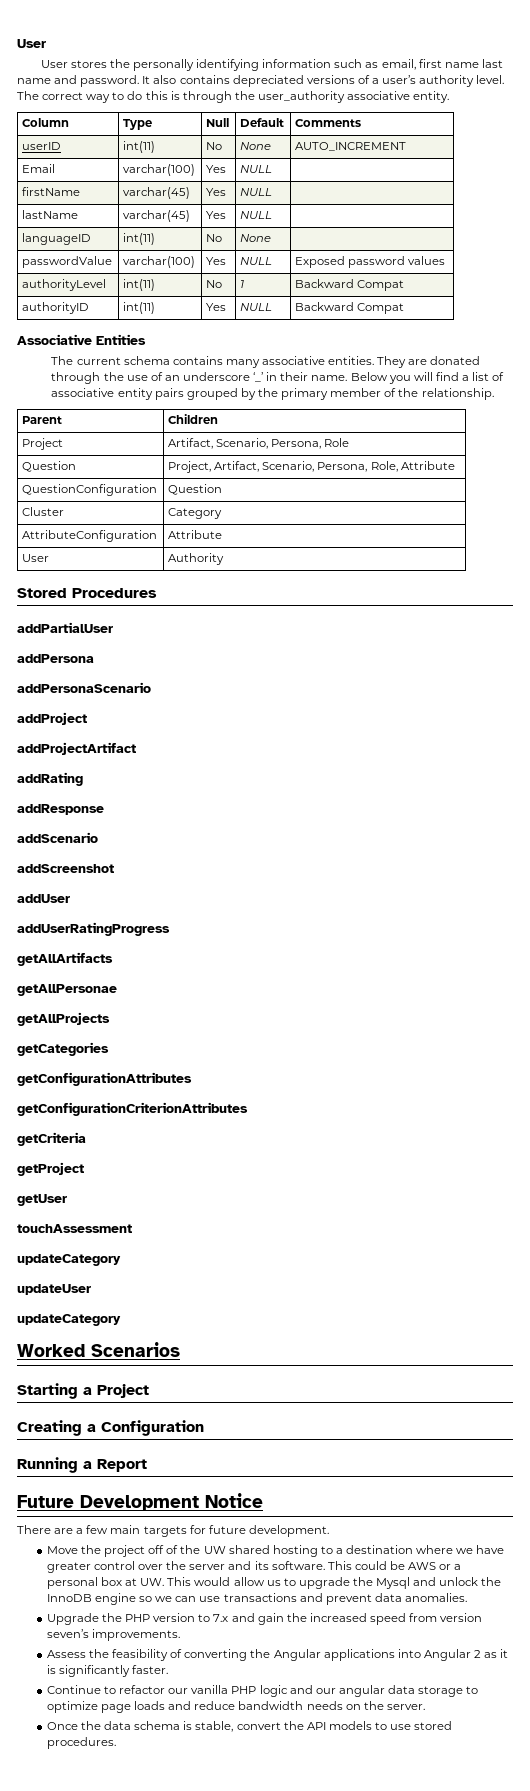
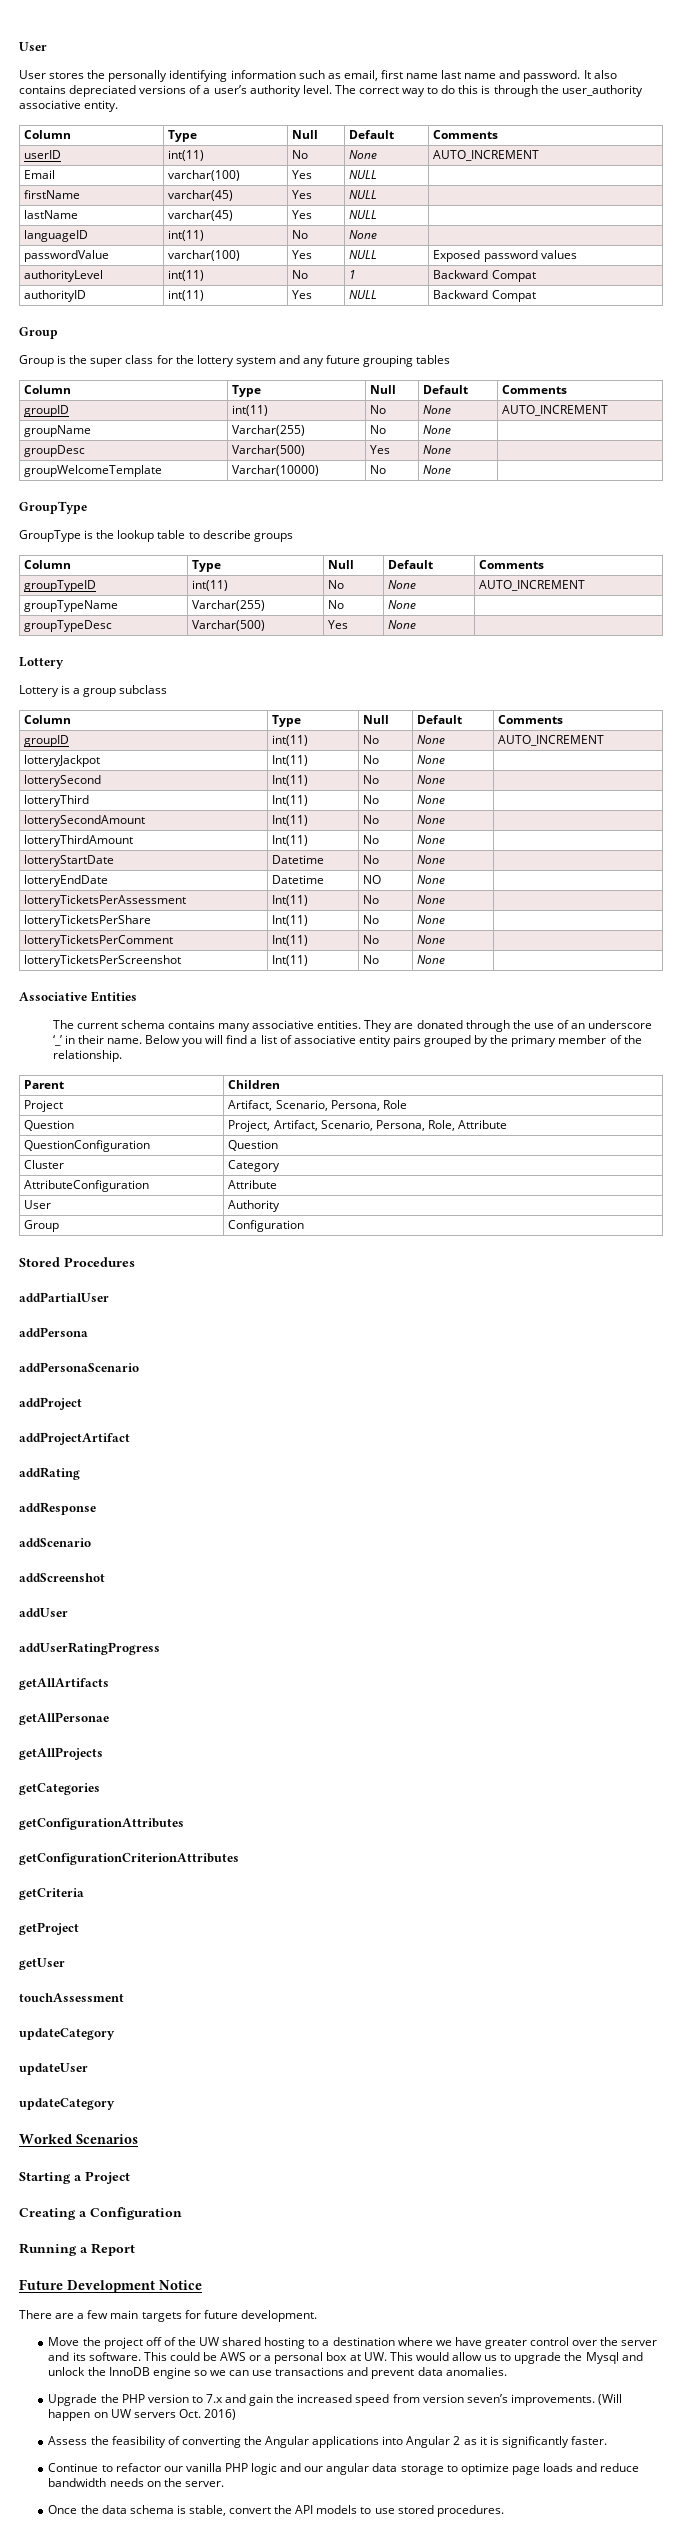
  authorityID | int(11) | Yes | NULL | Backward Compat
+ Group
+ Group is the super class for the lottery system and any future grouping tables
+ Column | Type | Null | Default | Comments
+ groupID | int(11) | No | None | AUTO_INCREMENT
+ groupName | Varchar(255) | No | None |
+ groupDesc | Varchar(500) | Yes | None |
+ groupWelcomeTemplate | Varchar(10000) | No | None |
+ GroupType
+ GroupType is the lookup table to describe groups
+ Column | Type | Null | Default | Comments
+ groupTypeID | int(11) | No | None | AUTO_INCREMENT
+ groupTypeName | Varchar(255) | No | None |
+ groupTypeDesc | Varchar(500) | Yes | None |
+ Lottery
+ Lottery is a group subclass
+ Column | Type | Null | Default | Comments
+ groupID | int(11) | No | None | AUTO_INCREMENT
+ lotteryJackpot | Int(11) | No | None |
+ lotterySecond | Int(11) | No | None |
+ lotteryThird | Int(11) | No | None |
+ lotterySecondAmount | Int(11) | No | None |
+ lotteryThirdAmount | Int(11) | No | None |
+ lotteryStartDate | Datetime | No | None |
+ lotteryEndDate | Datetime | NO | None |
+ lotteryTicketsPerAssessment | Int(11) | No | None |
+ lotteryTicketsPerShare | Int(11) | No | None |
+ lotteryTicketsPerComment | Int(11) | No | None |
+ lotteryTicketsPerScreenshot | Int(11) | No | None |
+ Group | Configuration
+ (Will happen on UW servers Oct. 2016)

